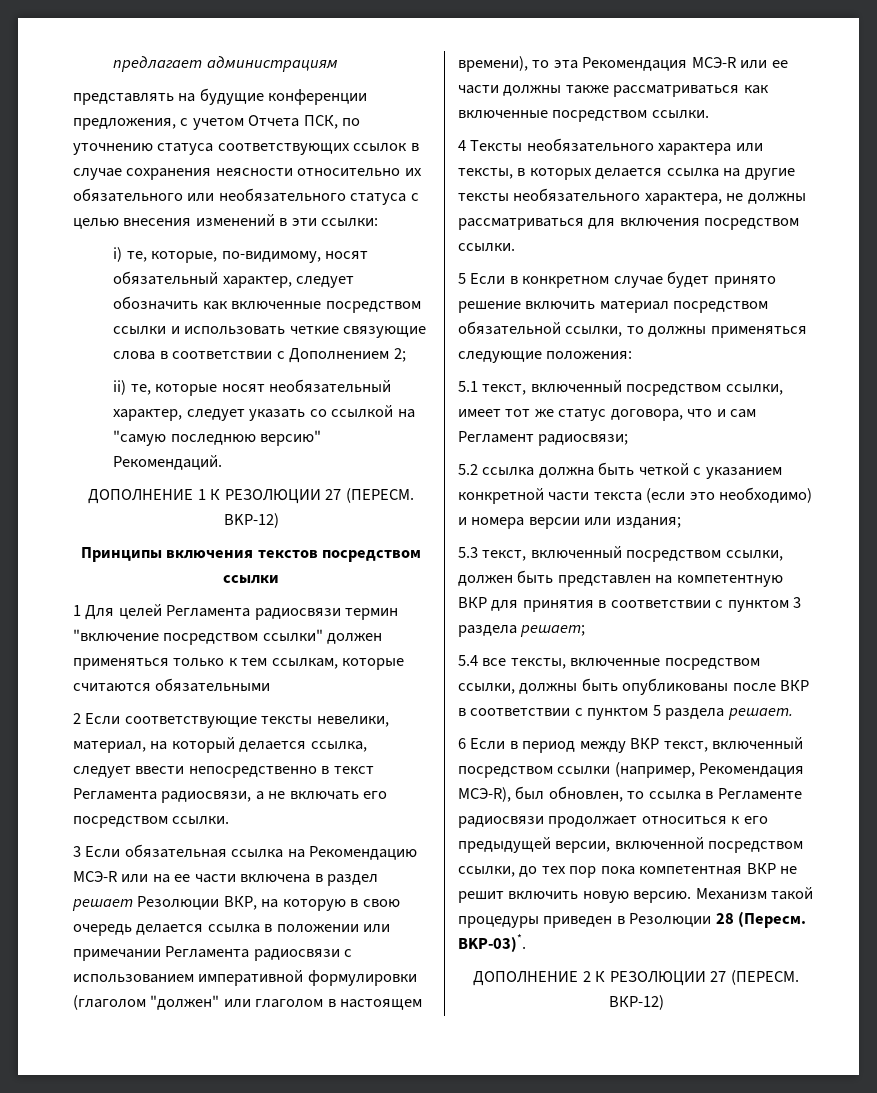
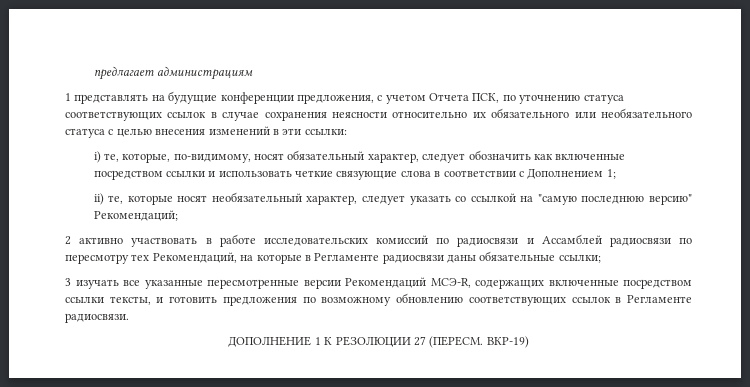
- представлять на будущие конференции предложения, с учетом Отчета ПСК, по уточнению статуса соответствующих ссылок в случае сохранения неясности относительно их обязательного или необязательного статуса с целью внесения изменений в эти ссылки:
+ 1 представлять на будущие конференции предложения, с учетом Отчета ПСК, по уточнению статуса соответствующих ссылок в случае сохранения неясности относительно их обязательного или необязательного статуса с целью внесения изменений в эти ссылки:
- i) те, которые, по-видимому, носят обязательный характер, следует обозначить как включенные посредством ссылки и использовать четкие связующие слова в соответствии с Дополнением 2;
+ i) те, которые, по-видимому, носят обязательный характер, следует обозначить как включенные посредством ссылки и использовать четкие связующие слова в соответствии с Дополнением 1;
- ii) те, которые носят необязательный характер, следует указать со ссылкой на "самую последнюю версию" Рекомендаций.
+ ii) те, которые носят необязательный характер, следует указать со ссылкой на "самую последнюю версию" Рекомендаций;
+ 2 активно участвовать в работе исследовательских комиссий по радиосвязи и Ассамблей радиосвязи по пересмотру тех Рекомендаций, на которые в Регламенте радиосвязи даны обязательные ссылки;
+ 3 изучать все указанные пересмотренные версии Рекомендаций МСЭ-R, содержащих включенные посредством ссылки тексты, и готовить предложения по возможному обновлению соответствующих ссылок в Регламенте радиосвязи.
- ДОПОЛНЕНИЕ 1 К РЕЗОЛЮЦИИ 27 (ПЕРЕСМ. BKP-12)
- Принципы включения текстов посредством ссылки
- 1 Для целей Регламента радиосвязи термин "включение посредством ссылки" должен применяться только к тем ссылкам, которые считаются обязательными
- 2 Если соответствующие тексты невелики, материал, на который делается ссылка, следует ввести непосредственно в текст Регламента радиосвязи, а не включать его посредством ссылки.
- 3 Если обязательная ссылка на Рекомендацию МСЭ-R или на ее части включена в раздел решает Резолюции ВКР, на которую в свою очередь делается ссылка в положении или примечании Регламента радиосвязи с использованием императивной формулировки (глаголом "должен" или глаголом в настоящем времени), то эта Рекомендация МСЭ-R или ее части должны также рассматриваться как включенные посредством ссылки.
- 4 Тексты необязательного характера или тексты, в которых делается ссылка на другие тексты необязательного характера, не должны рассматриваться для включения посредством ссылки.
- 5 Если в конкретном случае будет принято решение включить материал посредством обязательной ссылки, то должны применяться следующие положения:
- 5.1 текст, включенный посредством ссылки, имеет тот же статус договора, что и сам Регламент радиосвязи;
- 5.2 ссылка должна быть четкой с указанием конкретной части текста (если это необходимо) и номера версии или издания;
- 5.3 текст, включенный посредством ссылки, должен быть представлен на компетентную ВКР для принятия в соответствии с пунктом 3 раздела решает;
- 5.4 все тексты, включенные посредством ссылки, должны быть опубликованы после ВКР в соответствии с пунктом 5 раздела решает.
- 6 Если в период между ВКР текст, включенный посредством ссылки (например, Рекомендация МСЭ-R), был обновлен, то ссылка в Регламенте радиосвязи продолжает относиться к его предыдущей версии, включенной посредством ссылки, до тех пор пока компетентная ВКР не решит включить новую версию. Механизм такой процедуры приведен в Резолюции 28 (Пересм. BKP-03)*.
- ДОПОЛНЕНИЕ 2 К РЕЗОЛЮЦИИ 27 (ПЕРЕСМ. ВКР-12)
+ ДОПОЛНЕНИЕ 1 К РЕЗОЛЮЦИИ 27 (ПЕРЕСМ. ВКР-19)

